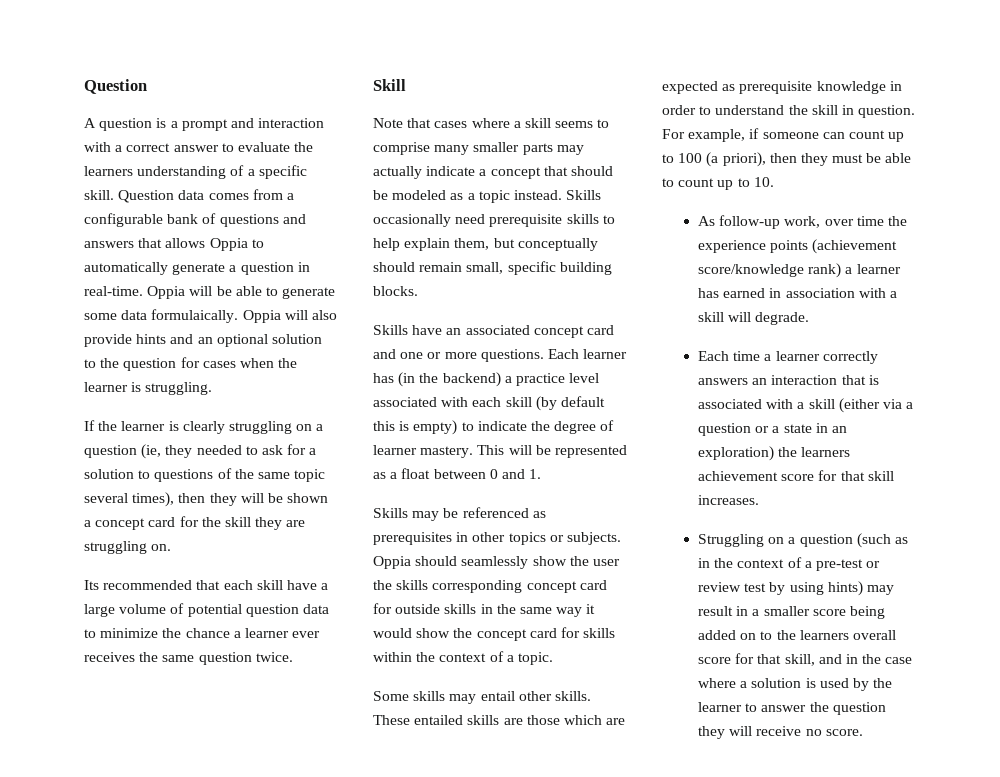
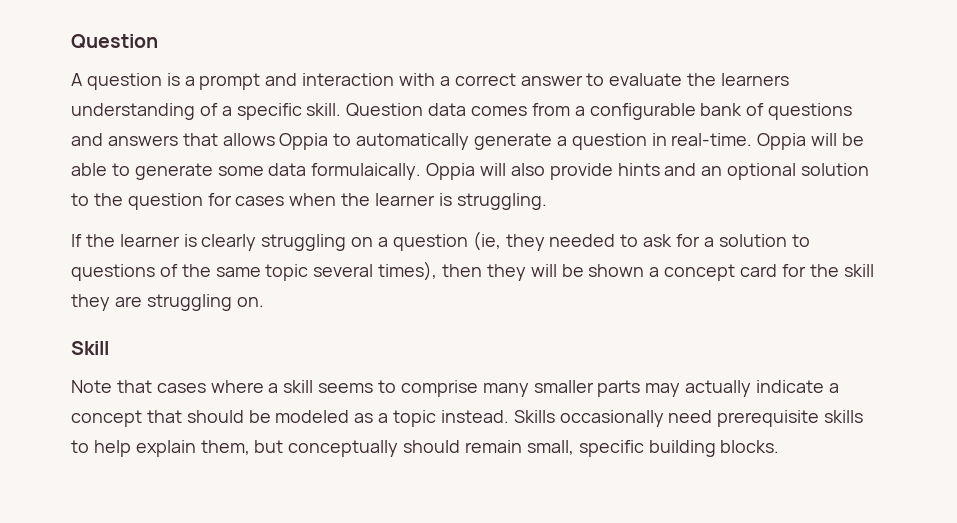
- Its recommended that each skill have a large volume of potential question data to minimize the chance a learner ever receives the same question twice.
- Skills have an associated concept card and one or more questions. Each learner has (in the backend) a practice level associated with each skill (by default this is empty) to indicate the degree of learner mastery. This will be represented as a float between 0 and 1.
- Skills may be referenced as prerequisites in other topics or subjects. Oppia should seamlessly show the user the skills corresponding concept card for outside skills in the same way it would show the concept card for skills within the context of a topic.
- Some skills may entail other skills. These entailed skills are those which are expected as prerequisite knowledge in order to understand the skill in question. For example, if someone can count up to 100 (a priori), then they must be able to count up to 10.
- As follow-up work, over time the experience points (achievement score/knowledge rank) a learner has earned in association with a skill will degrade.
- Each time a learner correctly answers an interaction that is associated with a skill (either via a question or a state in an exploration) the learners achievement score for that skill increases.
- Struggling on a question (such as in the context of a pre-test or review test by using hints) may result in a smaller score being added on to the learners overall score for that skill, and in the case where a solution is used by the learner to answer the question they will receive no score.

